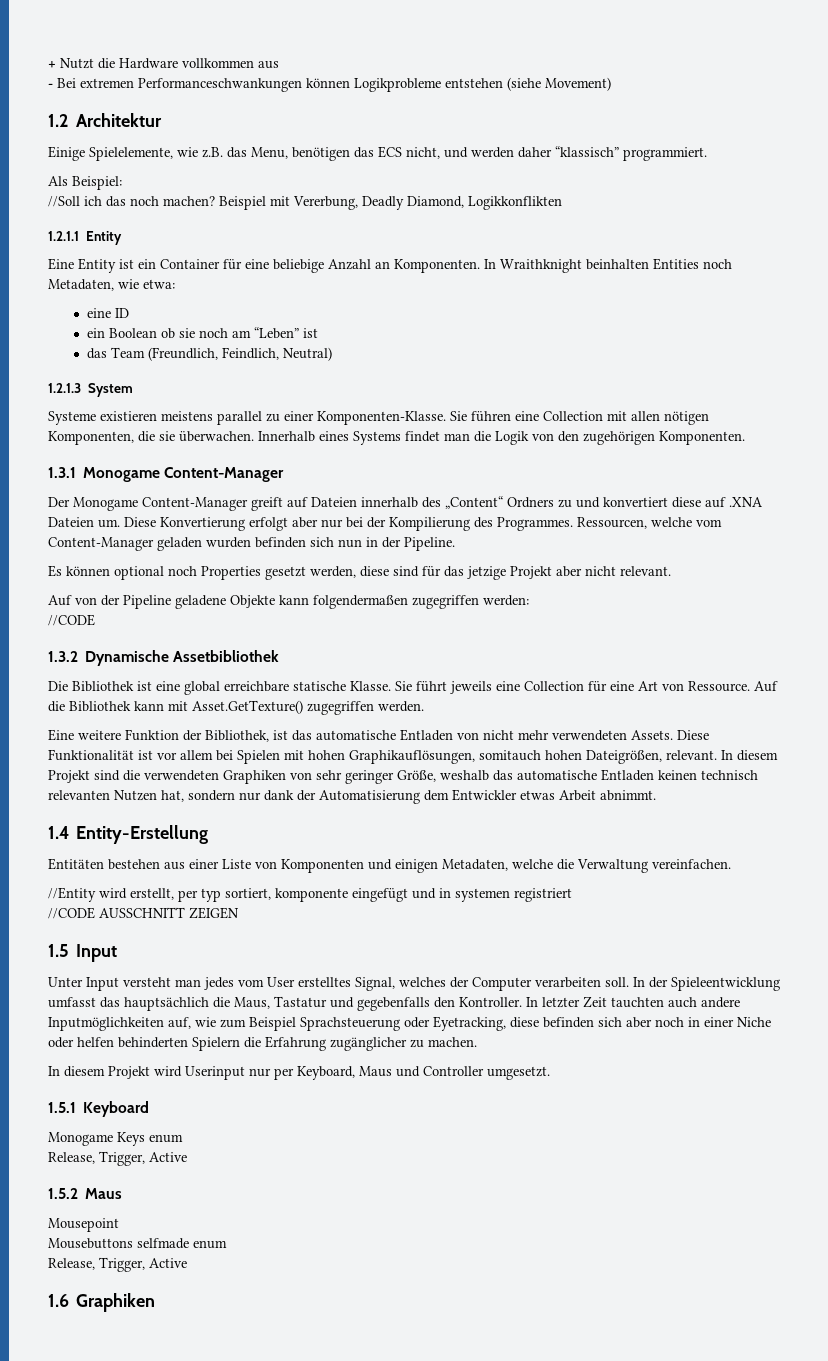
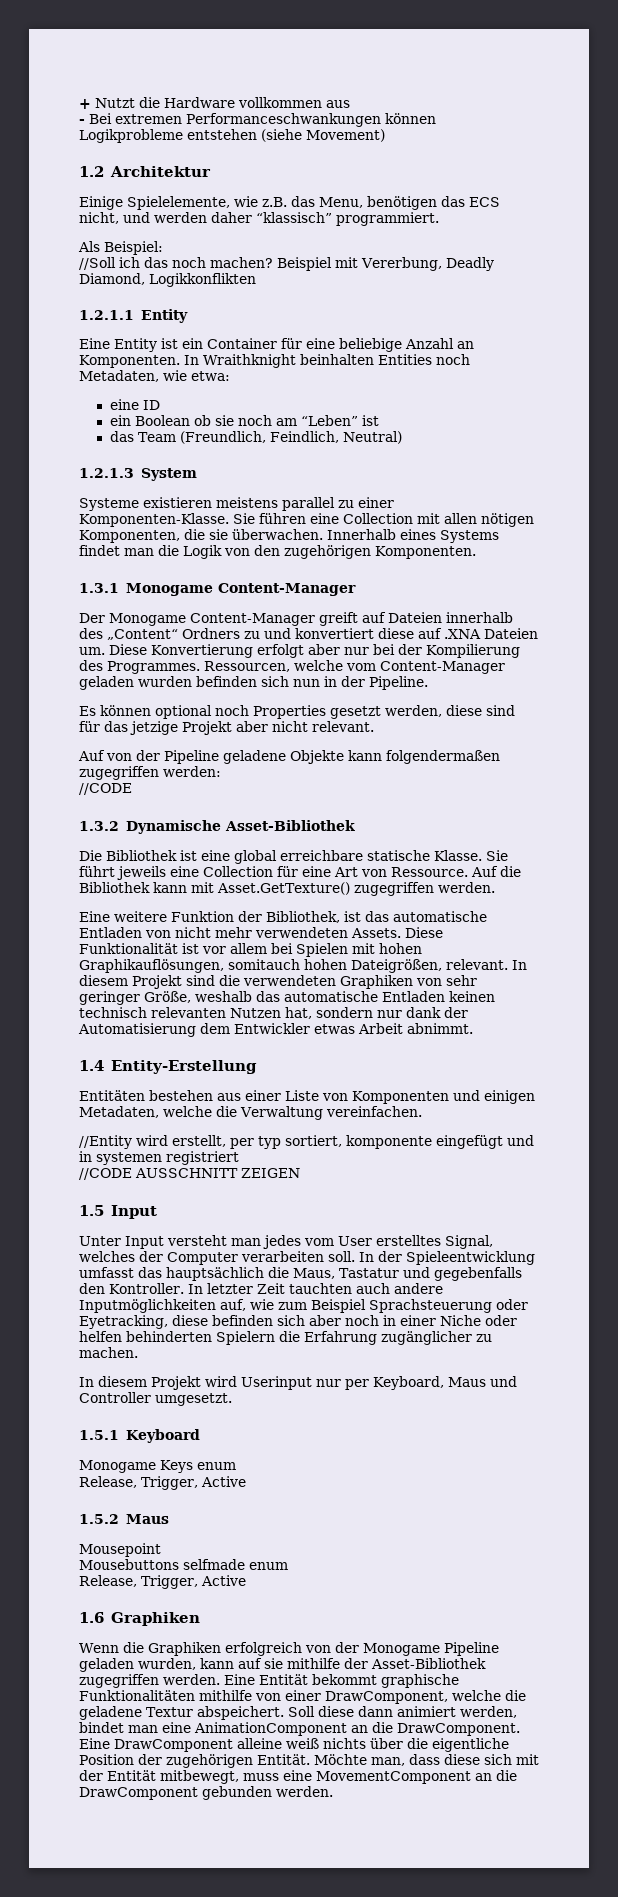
- 1.3.2 Dynamische Assetbibliothek
+ 1.3.2 Dynamische Asset-Bibliothek
+ Wenn die Graphiken erfolgreich von der Monogame Pipeline geladen wurden, kann auf sie mithilfe der Asset-Bibliothek zugegriffen werden. Eine Entität bekommt graphische Funktionalitäten mithilfe von einer DrawComponent, welche die geladene Textur abspeichert. Soll diese dann animiert werden, bindet man eine AnimationComponent an die DrawComponent. Eine DrawComponent alleine weiß nichts über die eigentliche Position der zugehörigen Entität. Möchte man, dass diese sich mit der Entität mitbewegt, muss eine MovementComponent an die DrawComponent gebunden werden.

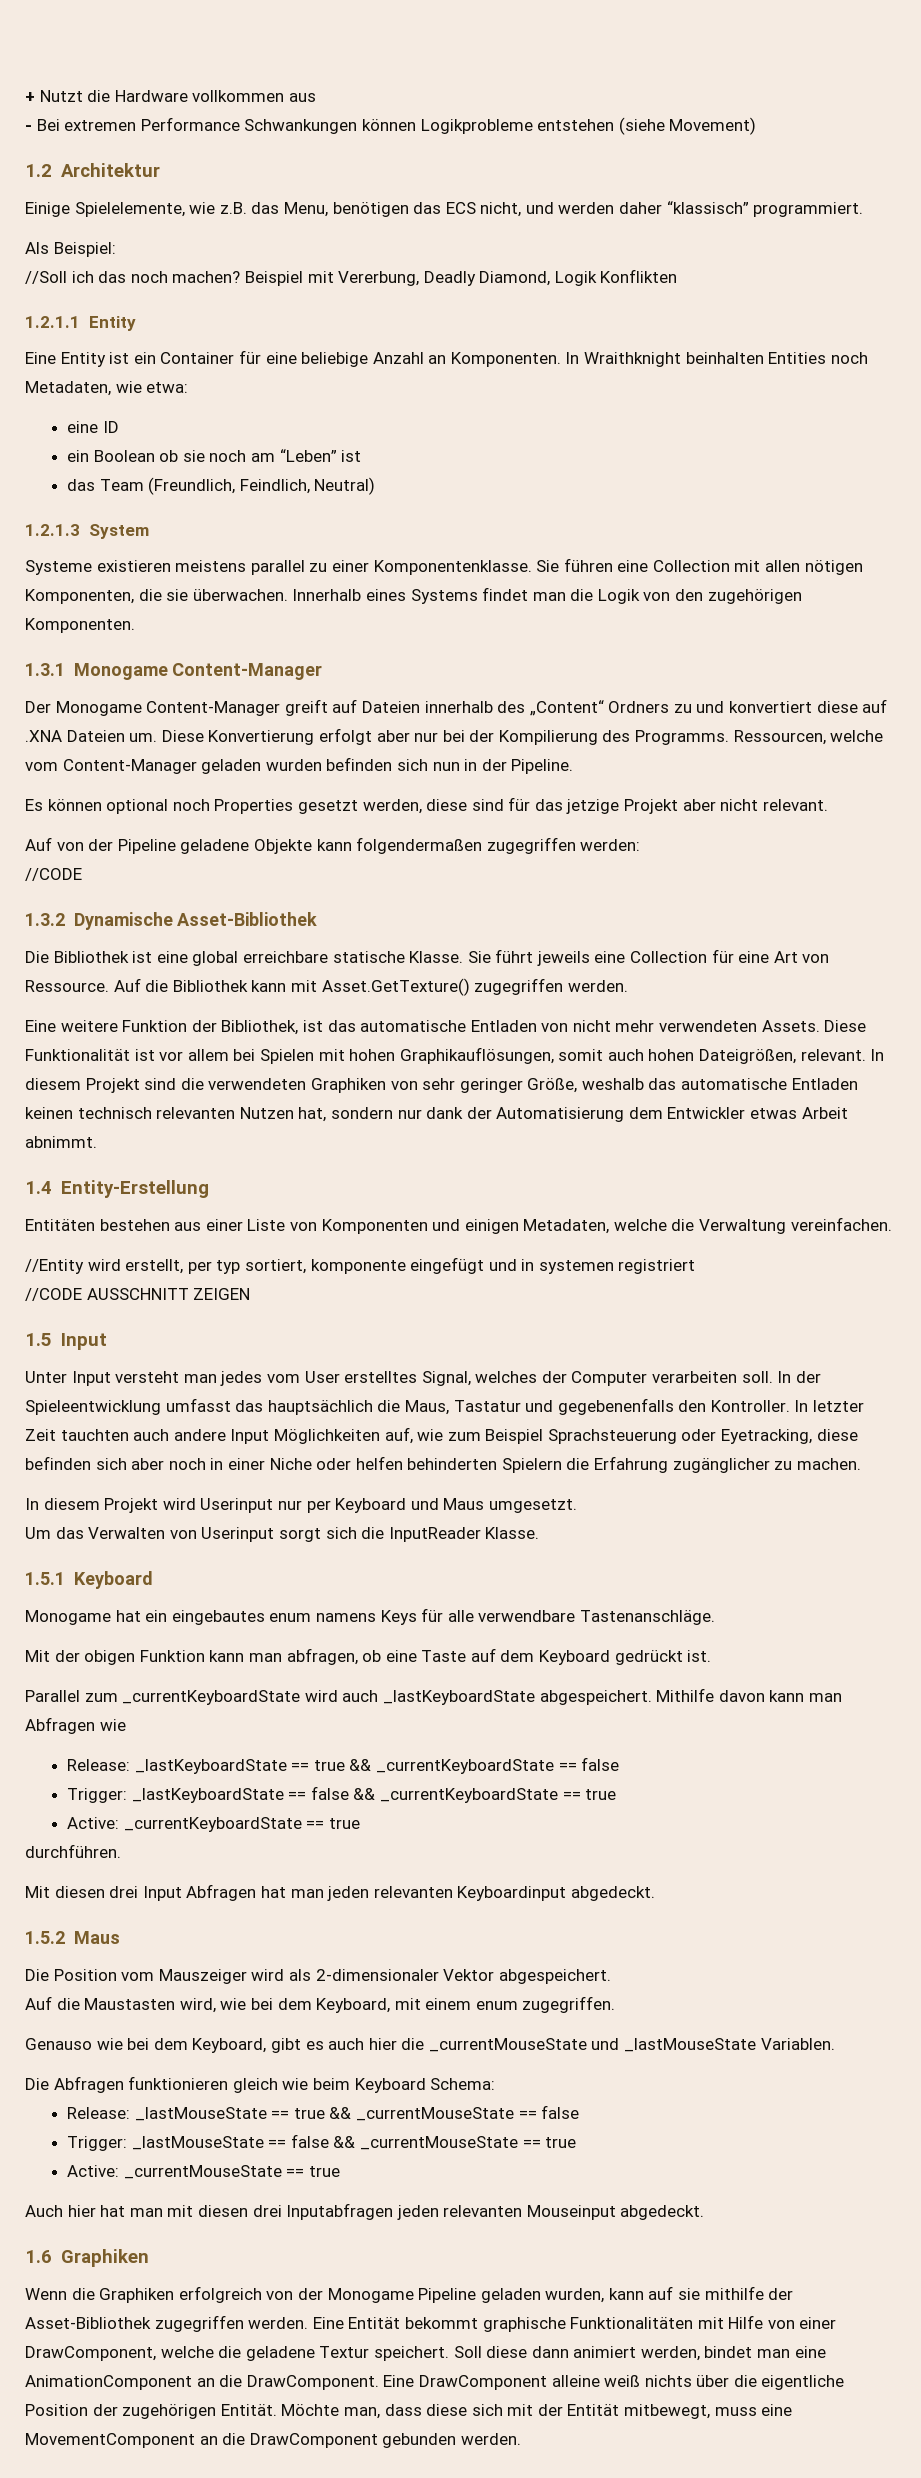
- - Bei extremen Performanceschwankungen können Logikprobleme entstehen (siehe Movement)
+ - Bei extremen Performance Schwankungen können Logikprobleme entstehen (siehe Movement)
- Beispiel mit Vererbung, Deadly Diamond, Logikkonflikten
+ Beispiel mit Vererbung, Deadly Diamond, Logik Konflikten
- Systeme existieren meistens parallel zu einer Komponenten-Klasse.
+ Systeme existieren meistens parallel zu einer Komponentenklasse.
- Diese Konvertierung erfolgt aber nur bei der Kompilierung des Programmes.
+ Diese Konvertierung erfolgt aber nur bei der Kompilierung des Programms.
- Diese Funktionalität ist vor allem bei Spielen mit hohen Graphikauflösungen, somitauch hohen Dateigrößen, relevant.
+ Diese Funktionalität ist vor allem bei Spielen mit hohen Graphikauflösungen, somit auch hohen Dateigrößen, relevant.
- In der Spieleentwicklung umfasst das hauptsächlich die Maus, Tastatur und gegebenfalls den Kontroller.
+ In der Spieleentwicklung umfasst das hauptsächlich die Maus, Tastatur und gegebenenfalls den Kontroller.
- In letzter Zeit tauchten auch andere Inputmöglichkeiten auf, wie zum Beispiel Sprachsteuerung oder Eyetracking, diese befinden sich aber noch in einer Niche oder helfen behinderten Spielern die Erfahrung zugänglicher zu machen.
+ In letzter Zeit tauchten auch andere Input Möglichkeiten auf, wie zum Beispiel Sprachsteuerung oder Eyetracking, diese befinden sich aber noch in einer Niche oder helfen behinderten Spielern die Erfahrung zugänglicher zu machen.
- In diesem Projekt wird Userinput nur per Keyboard, Maus und Controller umgesetzt.
+ In diesem Projekt wird Userinput nur per Keyboard und Maus umgesetzt.
+ Um das Verwalten von Userinput sorgt sich die InputReader Klasse.
  1.5.1 Keyboard
- Monogame Keys enum
- Release, Trigger, Active
+ Monogame hat ein eingebautes enum namens Keys für alle verwendbare Tastenanschläge.
+ Mit der obigen Funktion kann man abfragen, ob eine Taste auf dem Keyboard gedrückt ist.
+ Parallel zum _currentKeyboardState wird auch _lastKeyboardState abgespeichert. Mithilfe davon kann man Abfragen wie
+ Release: _lastKeyboardState == true && _currentKeyboardState == false
+ Trigger: _lastKeyboardState == false && _currentKeyboardState == true
+ Active: _currentKeyboardState == true
+ durchführen.
+ Mit diesen drei Input Abfragen hat man jeden relevanten Keyboardinput abgedeckt.
  1.5.2 Maus
- Mousepoint
- Mousebuttons selfmade enum
- Release, Trigger, Active
+ Die Position vom Mauszeiger wird als 2-dimensionaler Vektor abgespeichert.
+ Auf die Maustasten wird, wie bei dem Keyboard, mit einem enum zugegriffen.
+ Genauso wie bei dem Keyboard, gibt es auch hier die _currentMouseState und _lastMouseState Variablen.
+ Die Abfragen funktionieren gleich wie beim Keyboard Schema:
+ Release: _lastMouseState == true && _currentMouseState == false
+ Trigger: _lastMouseState == false && _currentMouseState == true
+ Active: _currentMouseState == true
+ Auch hier hat man mit diesen drei Inputabfragen jeden relevanten Mouseinput abgedeckt.
- Eine Entität bekommt graphische Funktionalitäten mithilfe von einer DrawComponent, welche die geladene Textur abspeichert.
+ Eine Entität bekommt graphische Funktionalitäten mit Hilfe von einer DrawComponent, welche die geladene Textur speichert.

